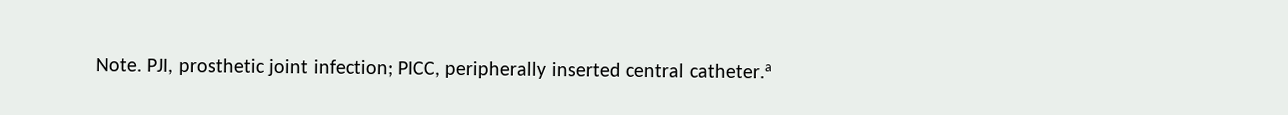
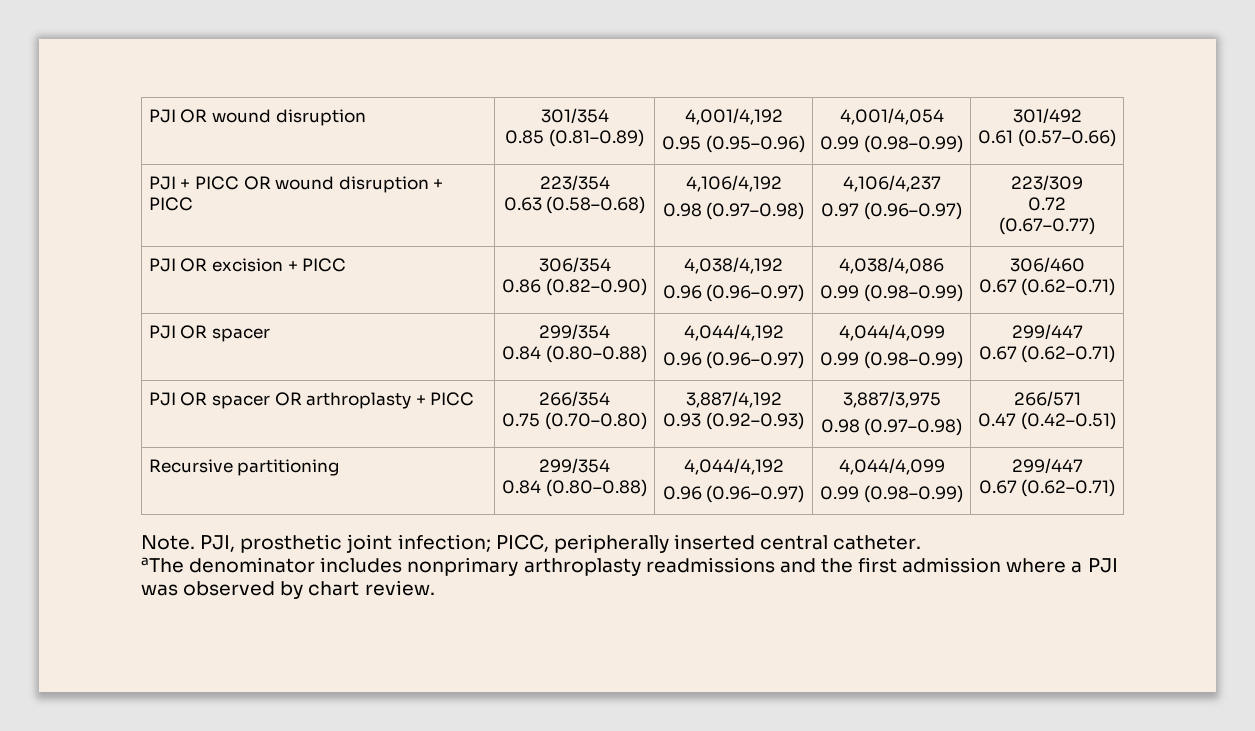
+ PJI OR wound disruption | 301/354
+ 0.85 (0.81–0.89) | 4,001/4,192
+ 0.95 (0.95–0.96) | 4,001/4,054
+ 0.99 (0.98–0.99) | 301/492
+ 0.61 (0.57–0.66)
+ PJI + PICC OR wound disruption + PICC | 223/354
+ 0.63 (0.58–0.68) | 4,106/4,192
+ 0.98 (0.97–0.98) | 4,106/4,237
+ 0.97 (0.96–0.97) | 223/309
+ 0.72 (0.67–0.77)
+ PJI OR excision + PICC | 306/354
+ 0.86 (0.82–0.90) | 4,038/4,192
+ 0.96 (0.96–0.97) | 4,038/4,086
+ 0.99 (0.98–0.99) | 306/460
+ 0.67 (0.62–0.71)
+ PJI OR spacer | 299/354
+ 0.84 (0.80–0.88) | 4,044/4,192
+ 0.96 (0.96–0.97) | 4,044/4,099
+ 0.99 (0.98–0.99) | 299/447
+ 0.67 (0.62–0.71)
+ PJI OR spacer OR arthroplasty + PICC | 266/354
+ 0.75 (0.70–0.80) | 3,887/4,192
+ 0.93 (0.92–0.93) | 3,887/3,975
+ 0.98 (0.97–0.98) | 266/571
+ 0.47 (0.42–0.51)
+ Recursive partitioning | 299/354
+ 0.84 (0.80–0.88) | 4,044/4,192
+ 0.96 (0.96–0.97) | 4,044/4,099
+ 0.99 (0.98–0.99) | 299/447
+ 0.67 (0.62–0.71)
- PJI, prosthetic joint infection; PICC, peripherally inserted central catheter.a
+ PJI, prosthetic joint infection; PICC, peripherally inserted central catheter.
+ aThe denominator includes nonprimary arthroplasty readmissions and the first admission where a PJI was observed by chart review.

